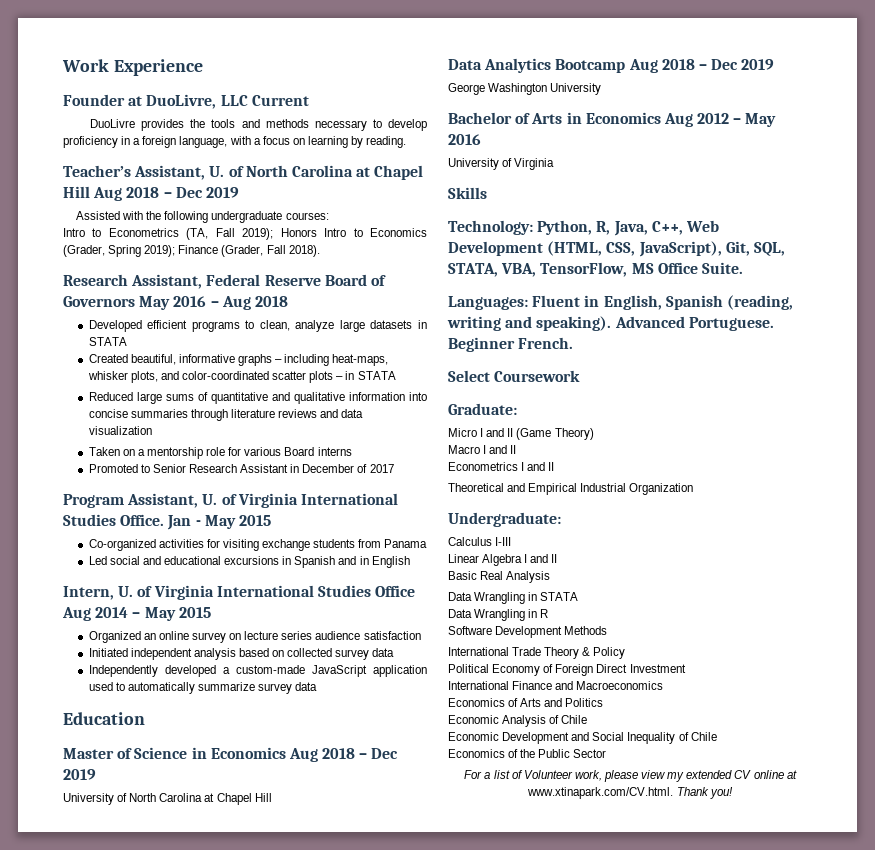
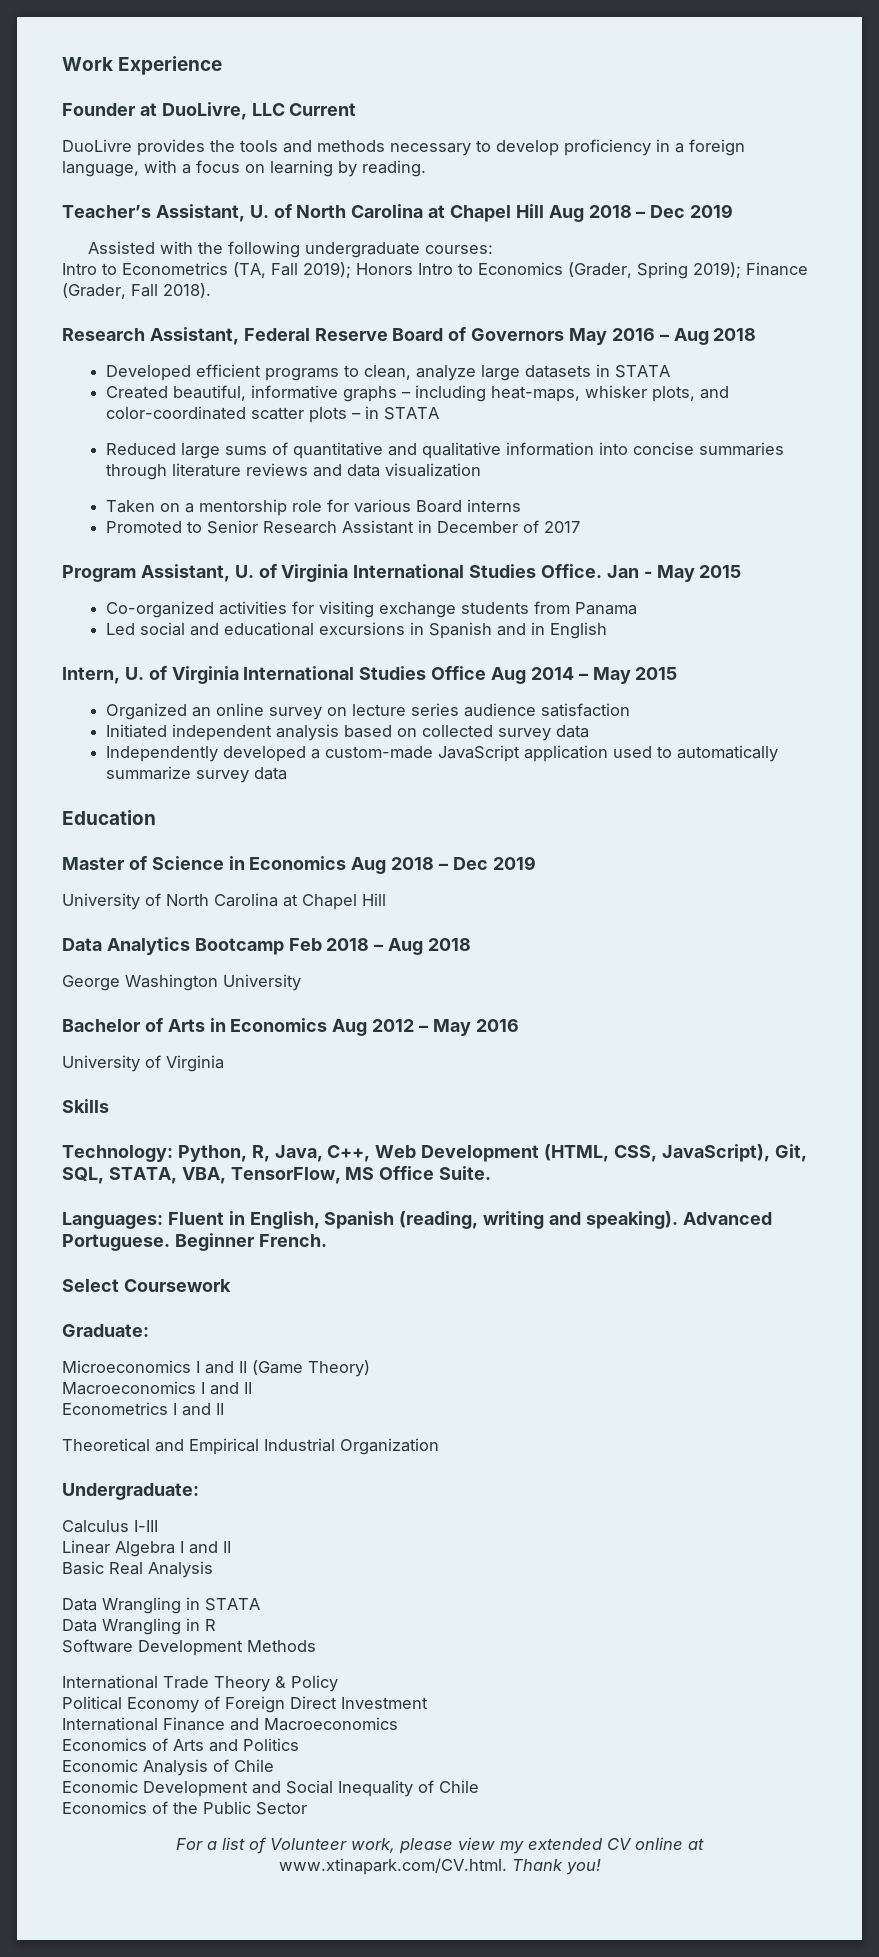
- Data Analytics Bootcamp Aug 2018 – Dec 2019
+ Data Analytics Bootcamp Feb 2018 – Aug 2018
- Micro I and II (Game Theory)
+ Microeconomics I and II (Game Theory)
- Macro I and II
+ Macroeconomics I and II

